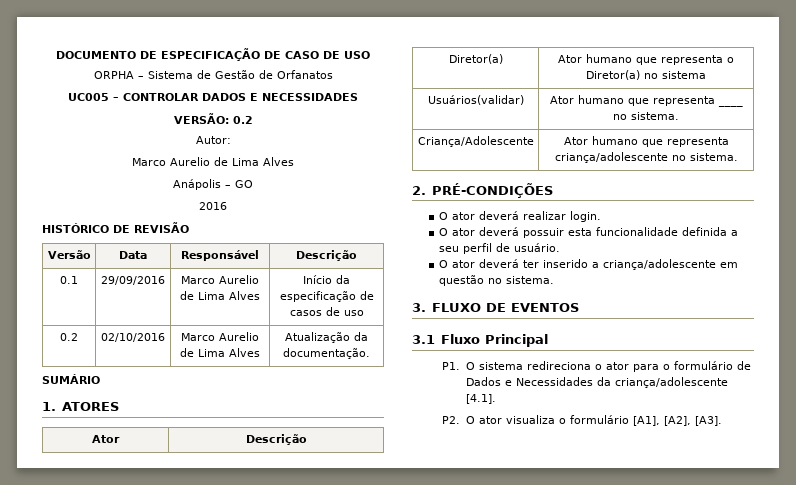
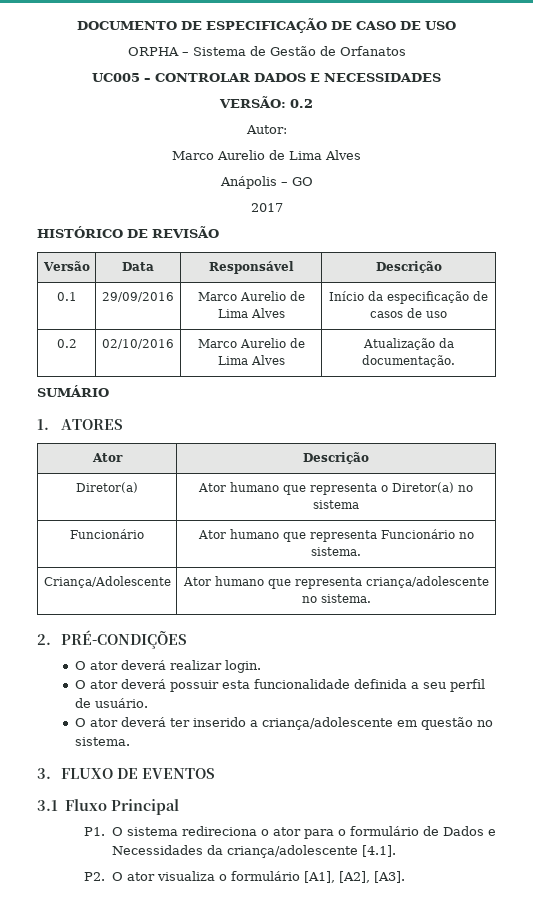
- 2016
+ 2017
- Usuários(validar) | Ator humano que representa ____ no sistema.
+ Funcionário | Ator humano que representa Funcionário no sistema.

